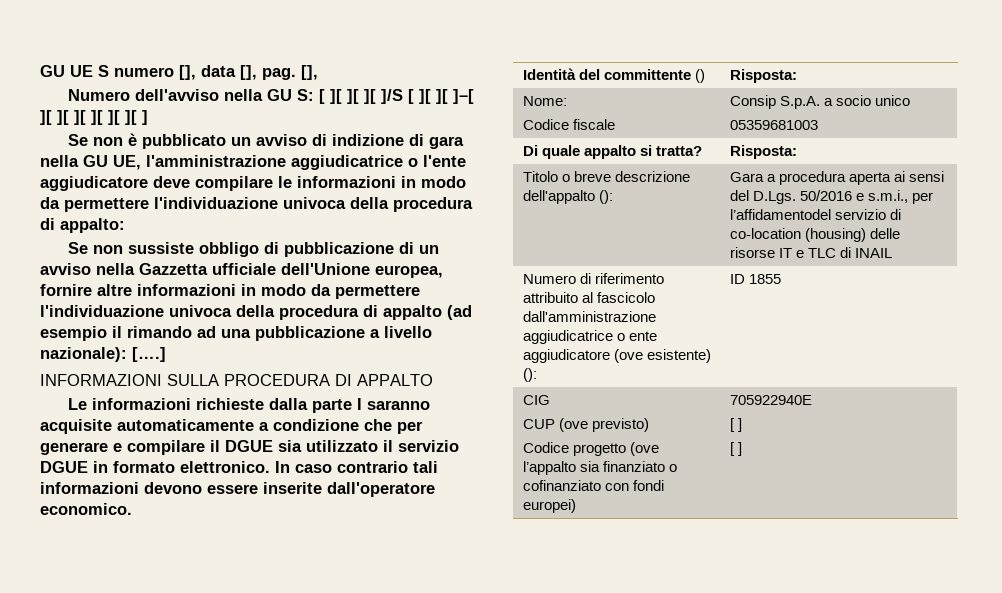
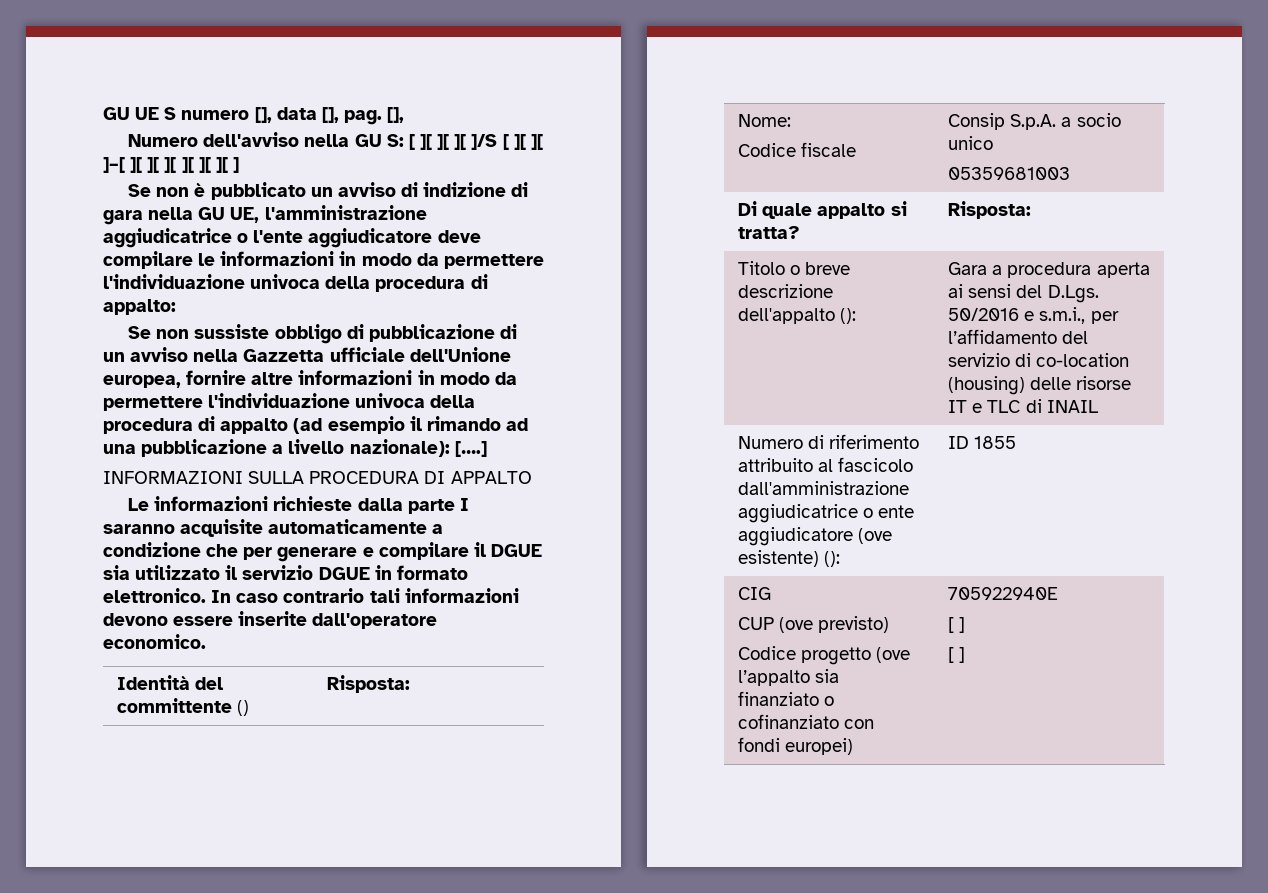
- Titolo o breve descrizione dell'appalto (): | Gara a procedura aperta ai sensi del D.Lgs. 50/2016 e s.m.i., per l’affidamentodel servizio di co-location (housing) delle risorse IT e TLC di INAIL
+ Titolo o breve descrizione dell'appalto (): | Gara a procedura aperta ai sensi del D.Lgs. 50/2016 e s.m.i., per l’affidamento del servizio di co-location (housing) delle risorse IT e TLC di INAIL

